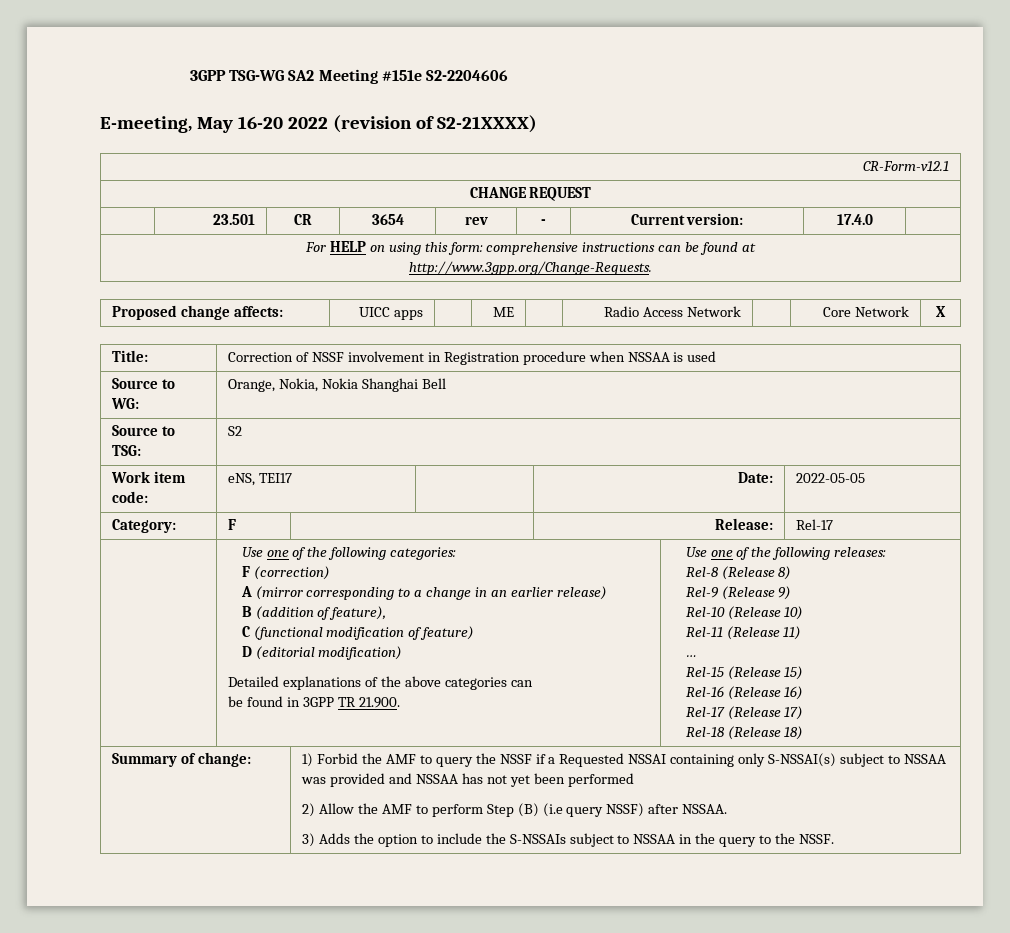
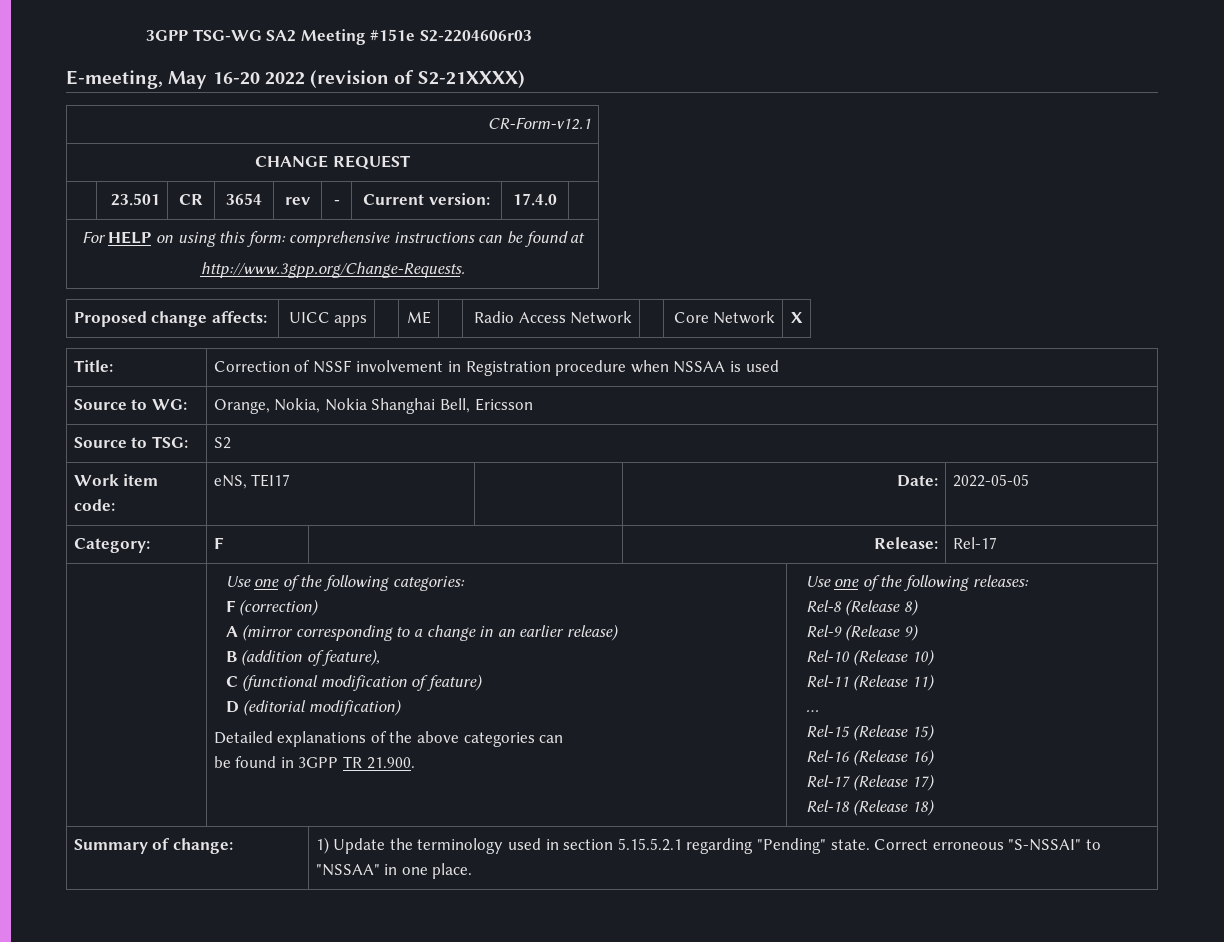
- 3GPP TSG-WG SA2 Meeting #151e S2-2204606
+ 3GPP TSG-WG SA2 Meeting #151e S2-2204606r03
- Source to WG: | Orange, Nokia, Nokia Shanghai Bell
+ Source to WG: | Orange, Nokia, Nokia Shanghai Bell, Ericsson
- 1) Forbid the AMF to query the NSSF if a Requested NSSAI containing only S-NSSAI(s) subject to NSSAA was provided and NSSAA has not yet been performed
- 2) Allow the AMF to perform Step (B) (i.e query NSSF) after NSSAA.
- 3) Adds the option to include the S-NSSAIs subject to NSSAA in the query to the NSSF.
+ 1) Update the terminology used in section 5.15.5.2.1 regarding "Pending" state. Correct erroneous "S-NSSAI" to "NSSAA" in one place.

